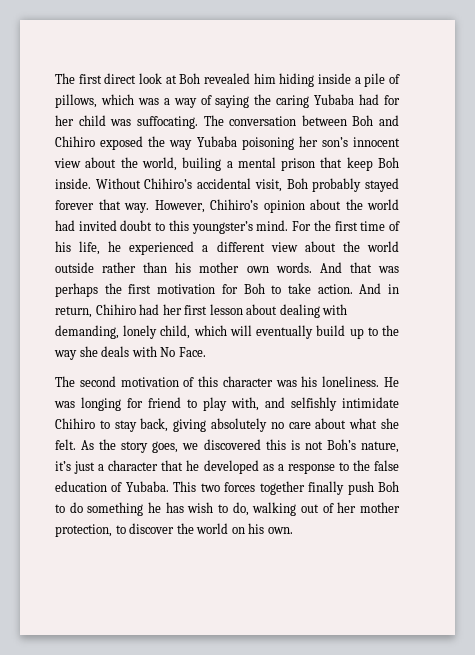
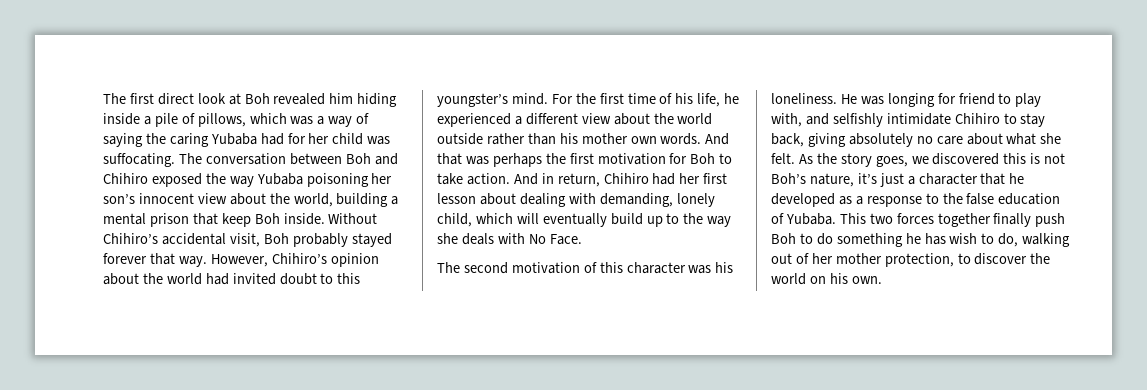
- The conversation between Boh and Chihiro exposed the way Yubaba poisoning her son’s innocent view about the world, builing a mental prison that keep Boh inside.
+ The conversation between Boh and Chihiro exposed the way Yubaba poisoning her son’s innocent view about the world, building a mental prison that keep Boh inside.

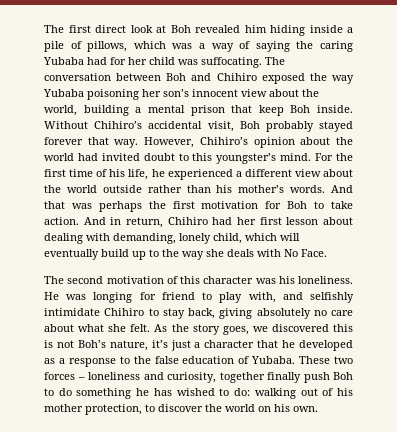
- For the first time of his life, he experienced a different view about the world outside rather than his mother own words.
+ For the first time of his life, he experienced a different view about the world outside rather than his mother’s words.
- This two forces together finally push Boh to do something he has wish to do, walking out of her mother protection, to discover the world on his own.
+ These two forces – loneliness and curiosity, together finally push Boh to do something he has wished to do: walking out of his mother protection, to discover the world on his own.

